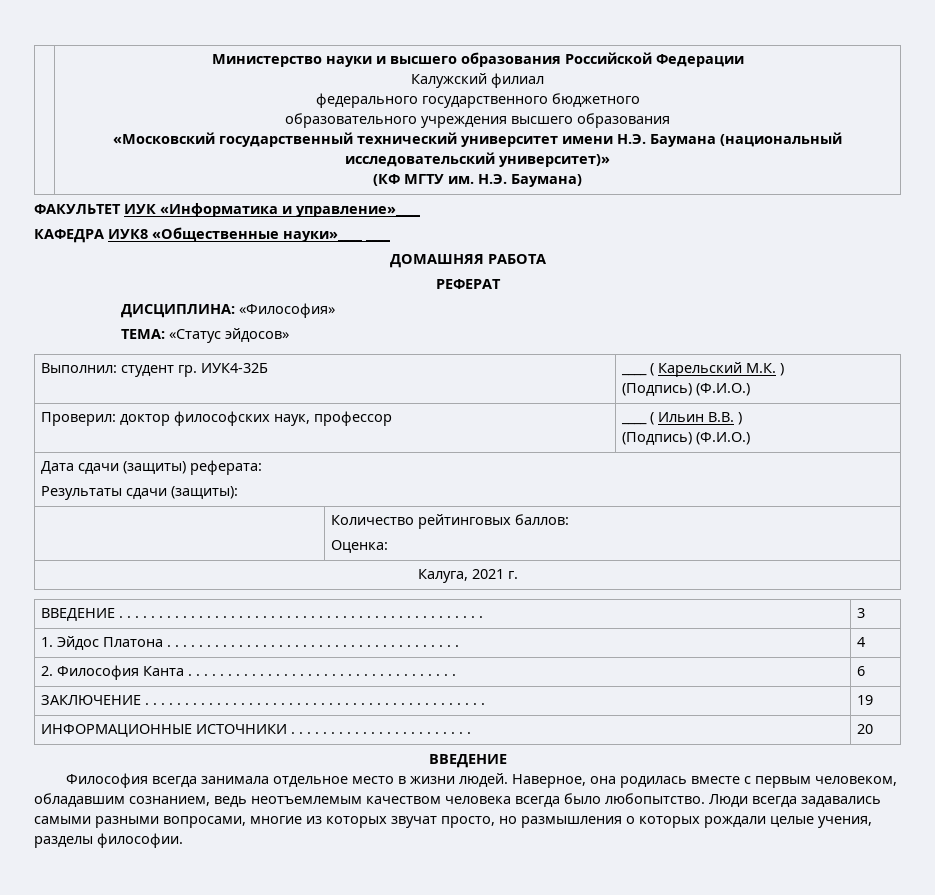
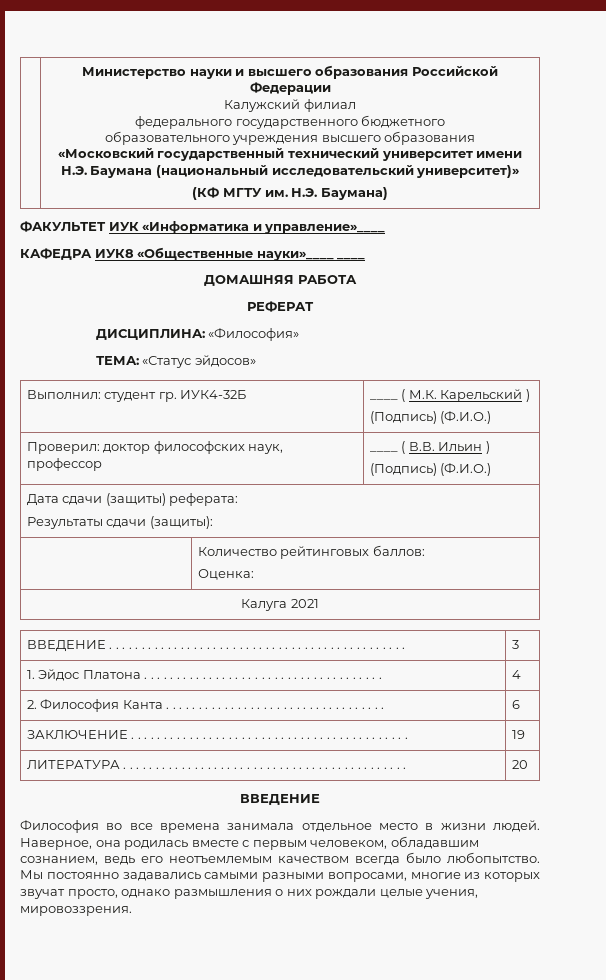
- Выполнил: студент гр. ИУК4-32Б | ____ ( Карельский М.К. )
+ Выполнил: студент гр. ИУК4-32Б | ____ ( М.К. Карельский )
- Проверил: доктор философских наук, профессор | ____ ( Ильин В.В. )
+ Проверил: доктор философских наук, профессор | ____ ( В.В. Ильин )
- Калуга, 2021 г.
+ Калуга 2021
- ИНФОРМАЦИОННЫЕ ИСТОЧНИКИ . . . . . . . . . . . . . . . . . . . . . . .
+ ЛИТЕРАТУРА . . . . . . . . . . . . . . . . . . . . . . . . . . . . . . . . . . . . . . . . . . . .
- Философия всегда занимала отдельное место в жизни людей.
+ Философия во все времена занимала отдельное место в жизни людей.
- Наверное, она родилась вместе с первым человеком, обладавшим сознанием, ведь неотъемлемым качеством человека всегда было любопытство.
+ Наверное, она родилась вместе с первым человеком, обладавшим сознанием, ведь его неотъемлемым качеством всегда было любопытство.
- Люди всегда задавались самыми разными вопросами, многие из которых звучат просто, но размышления о которых рождали целые учения, разделы философии.
+ Мы постоянно задавались самыми разными вопросами, многие из которых звучат просто, однако размышления о них рождали целые учения, мировоззрения.

